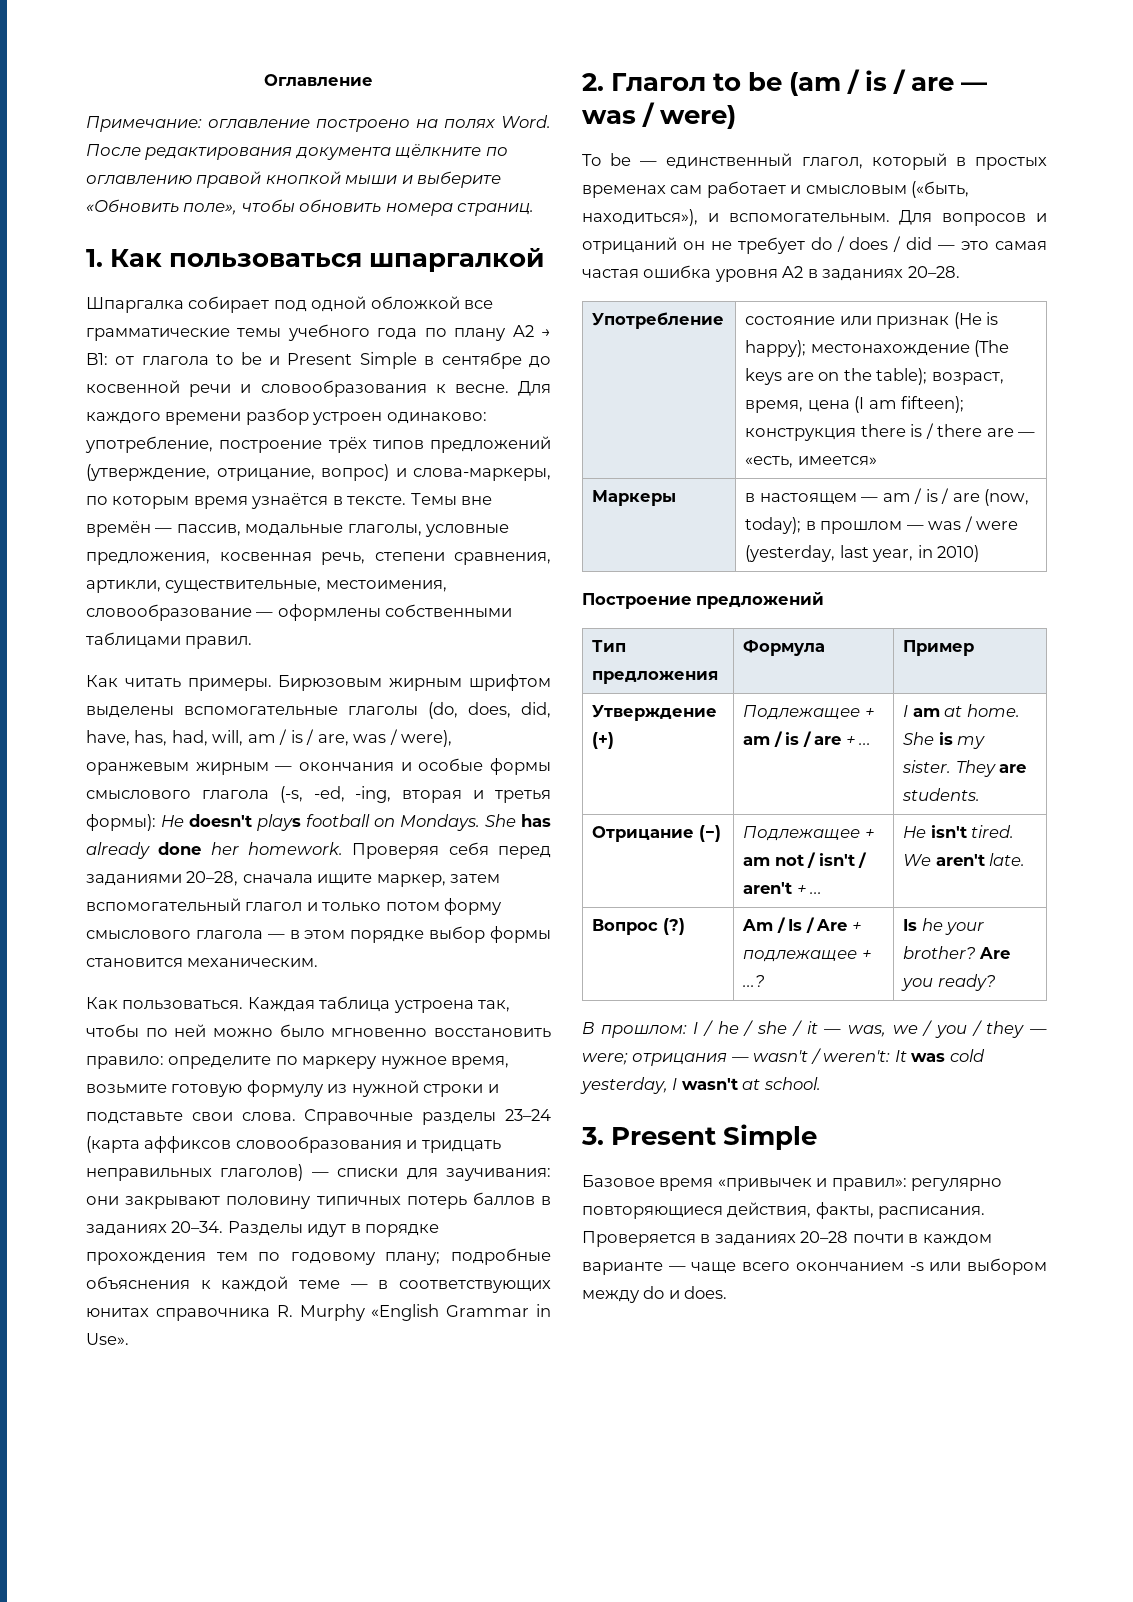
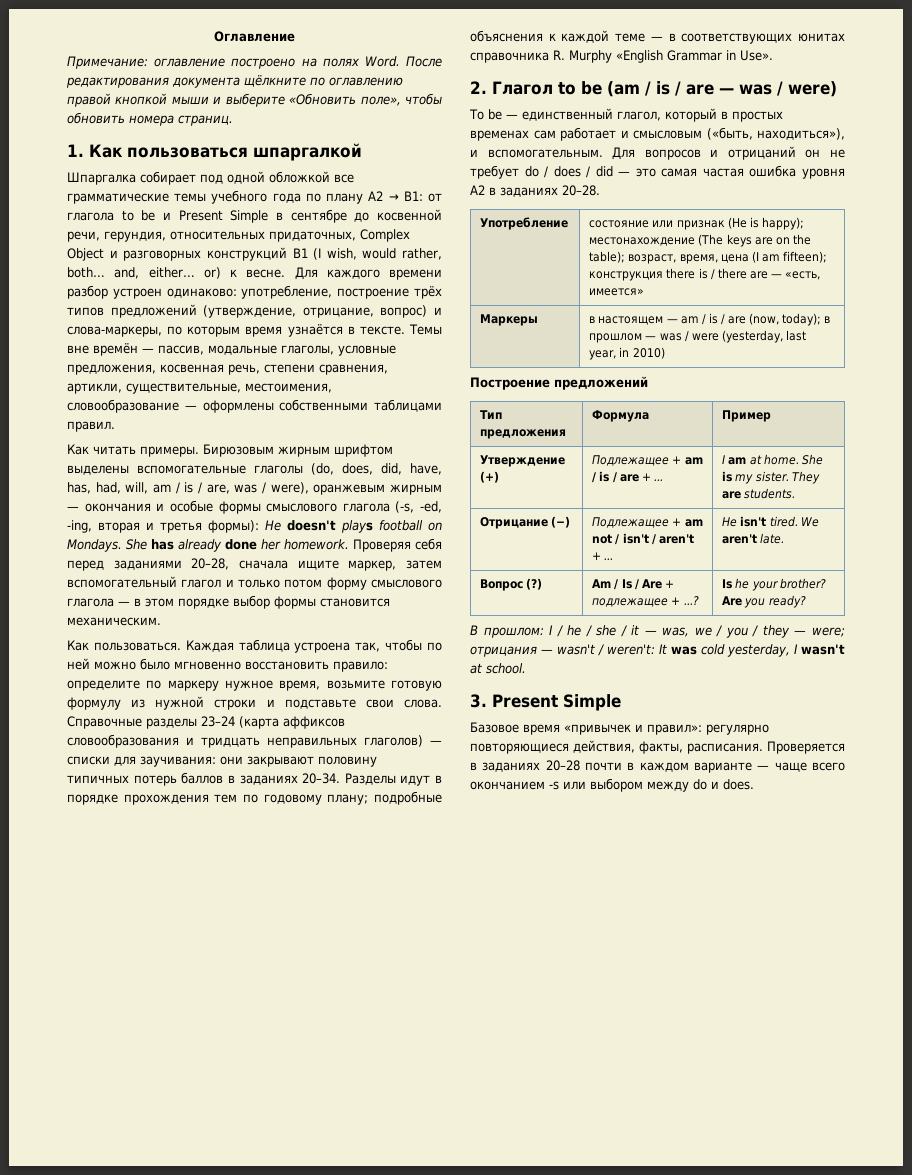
- Шпаргалка собирает под одной обложкой все грамматические темы учебного года по плану A2 → B1: от глагола to be и Present Simple в сентябре до косвенной речи и словообразования к весне.
+ Шпаргалка собирает под одной обложкой все грамматические темы учебного года по плану A2 → B1: от глагола to be и Present Simple в сентябре до косвенной речи, герундия, относительных придаточных, Complex Object и разговорных конструкций B1 (I wish, would rather, both… and, either… or) к весне.

